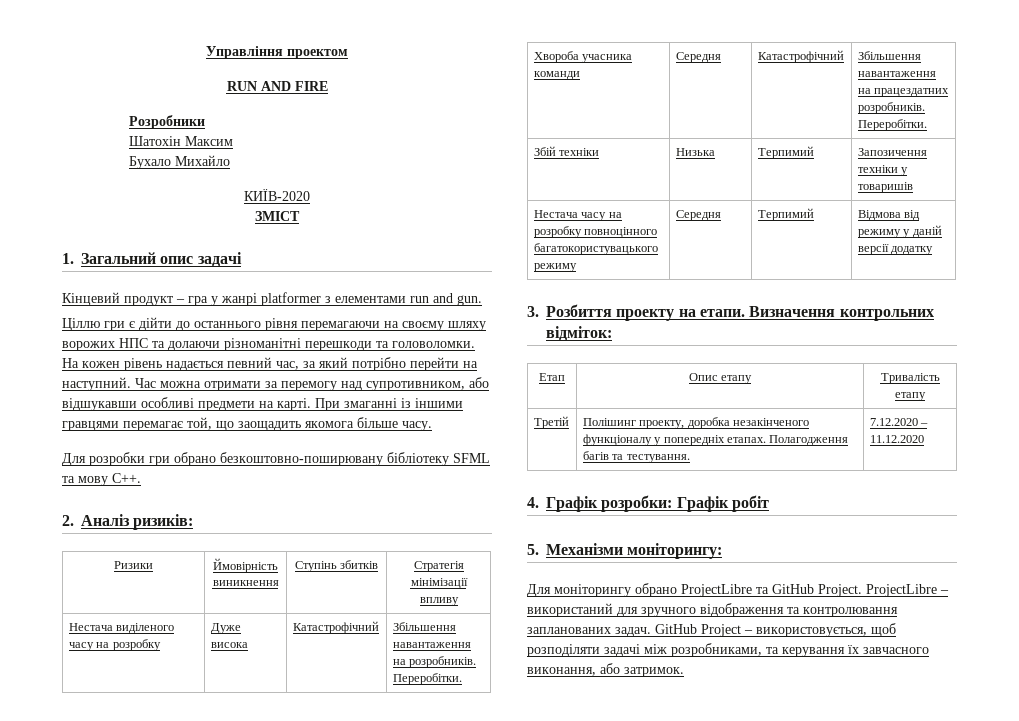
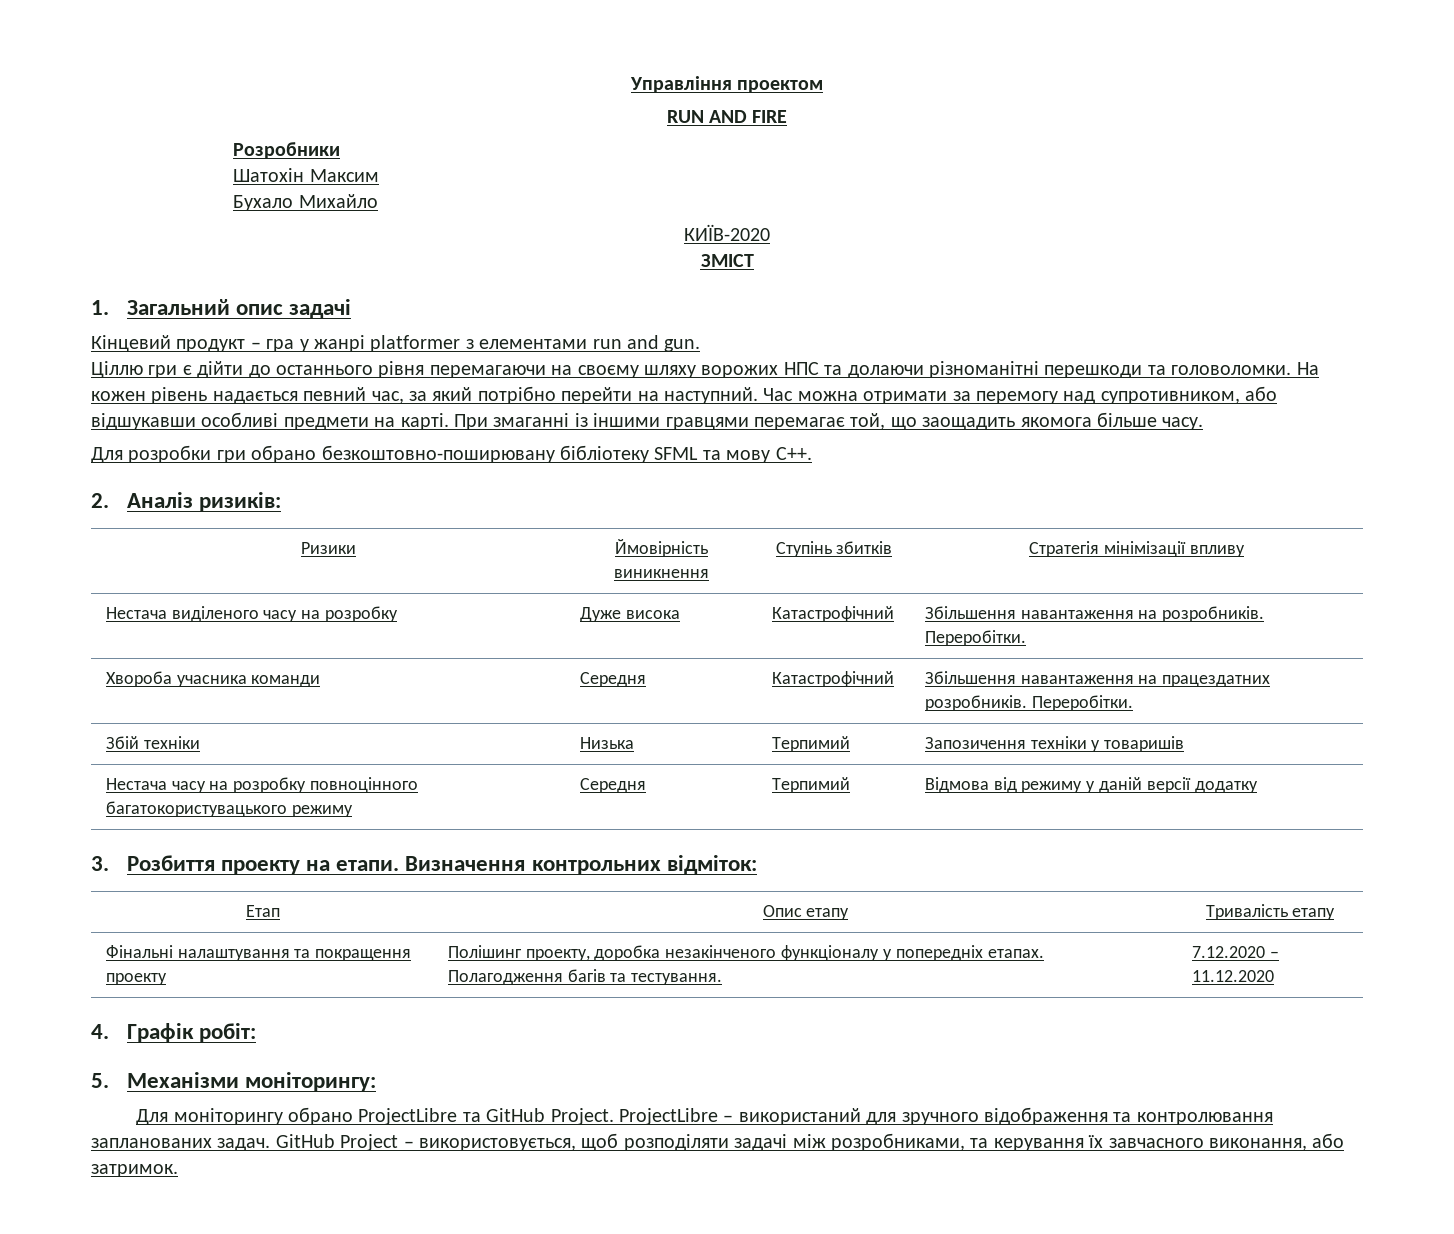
- Третій | Полішинг проекту, доробка незакінченого функціоналу у попередніх етапах. Полагодження багів та тестування. | 7.12.2020 – 11.12.2020
+ Фінальні налаштування та покращення проекту | Полішинг проекту, доробка незакінченого функціоналу у попередніх етапах. Полагодження багів та тестування. | 7.12.2020 – 11.12.2020
- 4. Графік розробки: Графік робіт
+ 4. Графік робіт:

